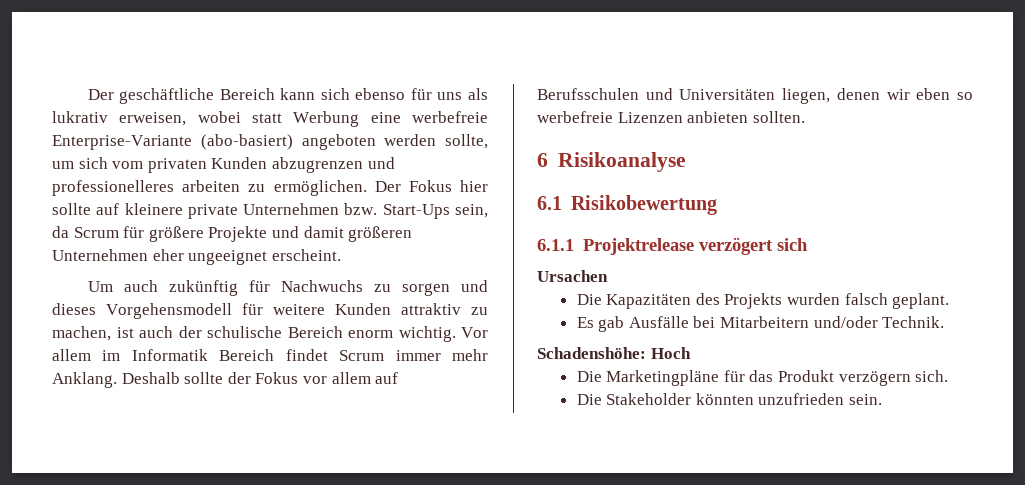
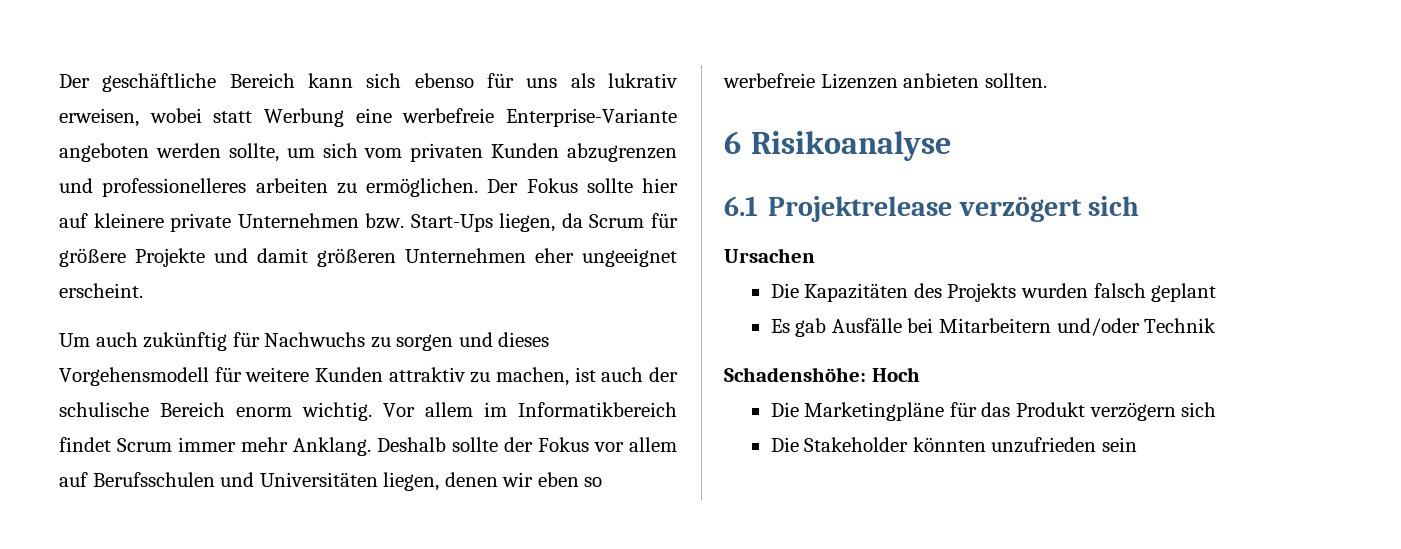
- Der geschäftliche Bereich kann sich ebenso für uns als lukrativ erweisen, wobei statt Werbung eine werbefreie Enterprise-Variante (abo-basiert) angeboten werden sollte, um sich vom privaten Kunden abzugrenzen und professionelleres arbeiten zu ermöglichen.
+ Der geschäftliche Bereich kann sich ebenso für uns als lukrativ erweisen, wobei statt Werbung eine werbefreie Enterprise-Variante angeboten werden sollte, um sich vom privaten Kunden abzugrenzen und professionelleres arbeiten zu ermöglichen.
- Der Fokus hier sollte auf kleinere private Unternehmen bzw. Start-Ups sein, da Scrum für größere Projekte und damit größeren Unternehmen eher ungeeignet erscheint.
+ Der Fokus sollte hier auf kleinere private Unternehmen bzw. Start-Ups liegen, da Scrum für größere Projekte und damit größeren Unternehmen eher ungeeignet erscheint.
- Vor allem im Informatik Bereich findet Scrum immer mehr Anklang.
+ Vor allem im Informatikbereich findet Scrum immer mehr Anklang.
- 6.1 Risikobewertung
- 6.1.1 Projektrelease verzögert sich
+ 6.1 Projektrelease verzögert sich
- Die Kapazitäten des Projekts wurden falsch geplant.
+ Die Kapazitäten des Projekts wurden falsch geplant
- Es gab Ausfälle bei Mitarbeitern und/oder Technik.
+ Es gab Ausfälle bei Mitarbeitern und/oder Technik
- Die Marketingpläne für das Produkt verzögern sich.
+ Die Marketingpläne für das Produkt verzögern sich
- Die Stakeholder könnten unzufrieden sein.
+ Die Stakeholder könnten unzufrieden sein

